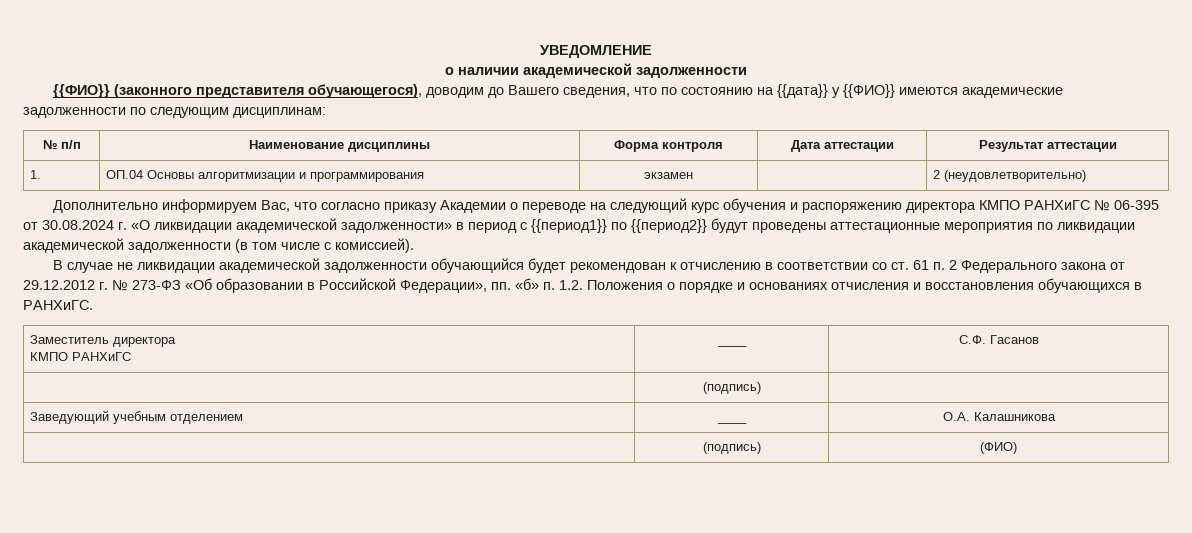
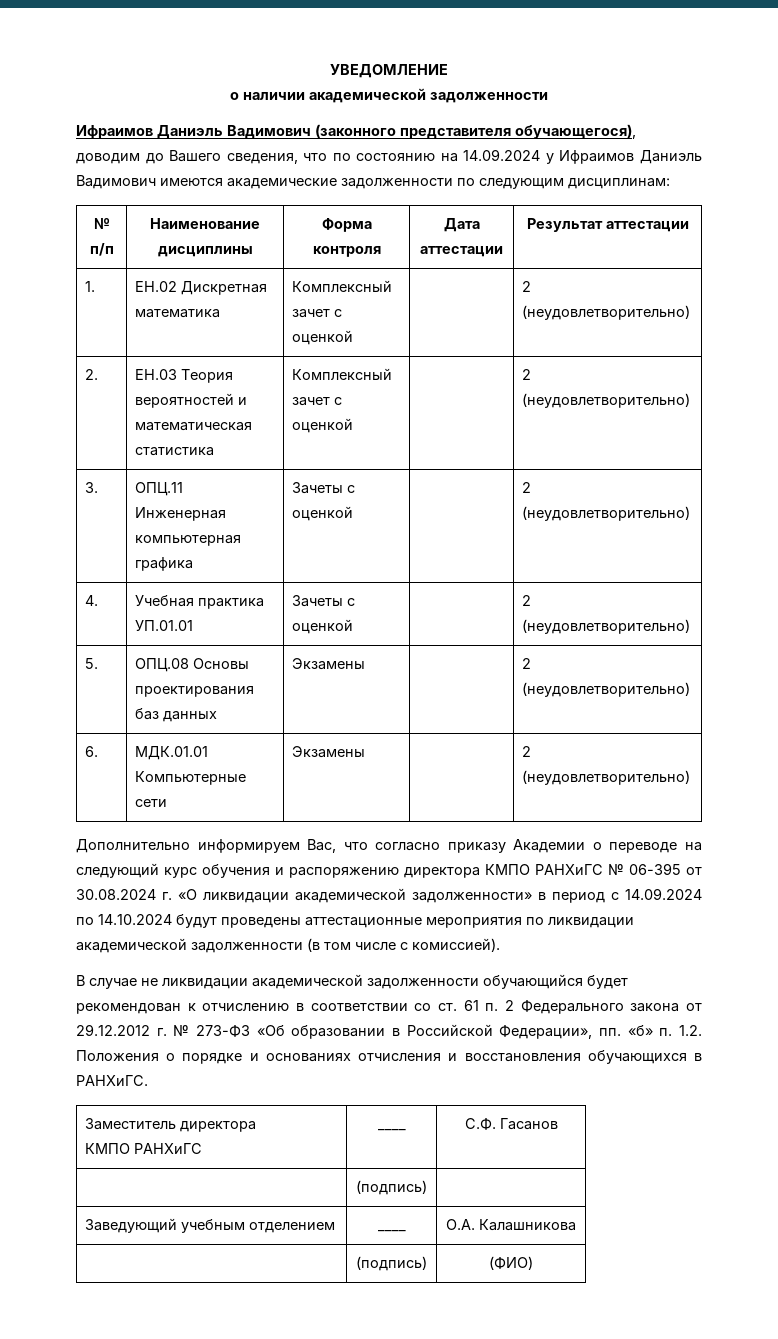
- {{ФИО}} (законного представителя обучающегося), доводим до Вашего сведения, что по состоянию на {{дата}} у {{ФИО}} имеются академические задолженности по следующим дисциплинам:
+ Ифраимов Даниэль Вадимович (законного представителя обучающегося), доводим до Вашего сведения, что по состоянию на 14.09.2024 у Ифраимов Даниэль Вадимович имеются академические задолженности по следующим дисциплинам:
- 1. | ОП.04 Основы алгоритмизации и программирования | экзамен | | 2 (неудовлетворительно)
+ 1. | ЕН.02 Дискретная математика | Комплексный зачет с оценкой | | 2 (неудовлетворительно)
+ 2. | ЕН.03 Теория вероятностей и математическая статистика | Комплексный зачет с оценкой | | 2 (неудовлетворительно)
+ 3. | ОПЦ.11 Инженерная компьютерная графика | Зачеты с оценкой | | 2 (неудовлетворительно)
+ 4. | Учебная практика УП.01.01 | Зачеты с оценкой | | 2 (неудовлетворительно)
+ 5. | ОПЦ.08 Основы проектирования баз данных | Экзамены | | 2 (неудовлетворительно)
+ 6. | МДК.01.01 Компьютерные сети | Экзамены | | 2 (неудовлетворительно)
- Дополнительно информируем Вас, что согласно приказу Академии о переводе на следующий курс обучения и распоряжению директора КМПО РАНХиГС № 06-395 от 30.08.2024 г. «О ликвидации академической задолженности» в период с {{период1}} по {{период2}} будут проведены аттестационные мероприятия по ликвидации академической задолженности (в том числе с комиссией).
+ Дополнительно информируем Вас, что согласно приказу Академии о переводе на следующий курс обучения и распоряжению директора КМПО РАНХиГС № 06-395 от 30.08.2024 г. «О ликвидации академической задолженности» в период с 14.09.2024 по 14.10.2024 будут проведены аттестационные мероприятия по ликвидации академической задолженности (в том числе с комиссией).

